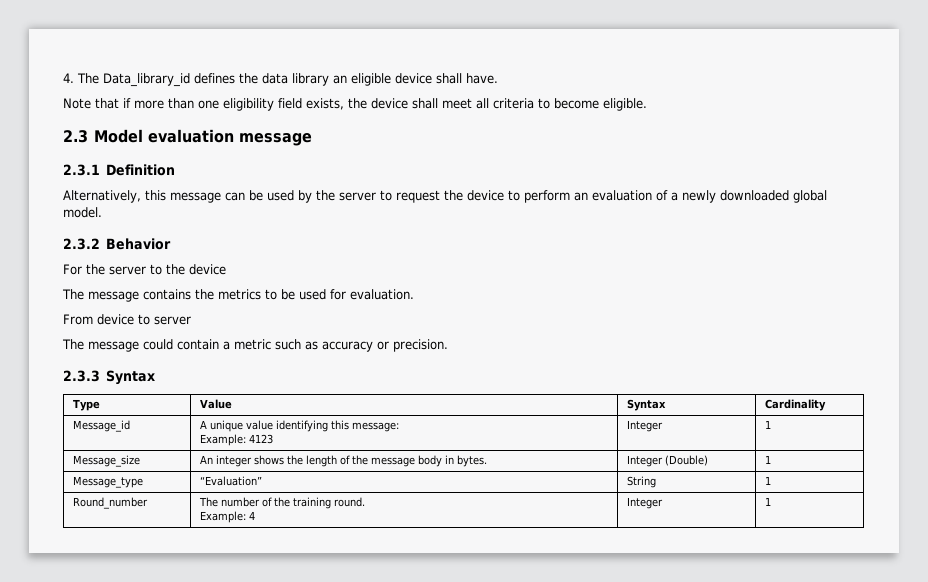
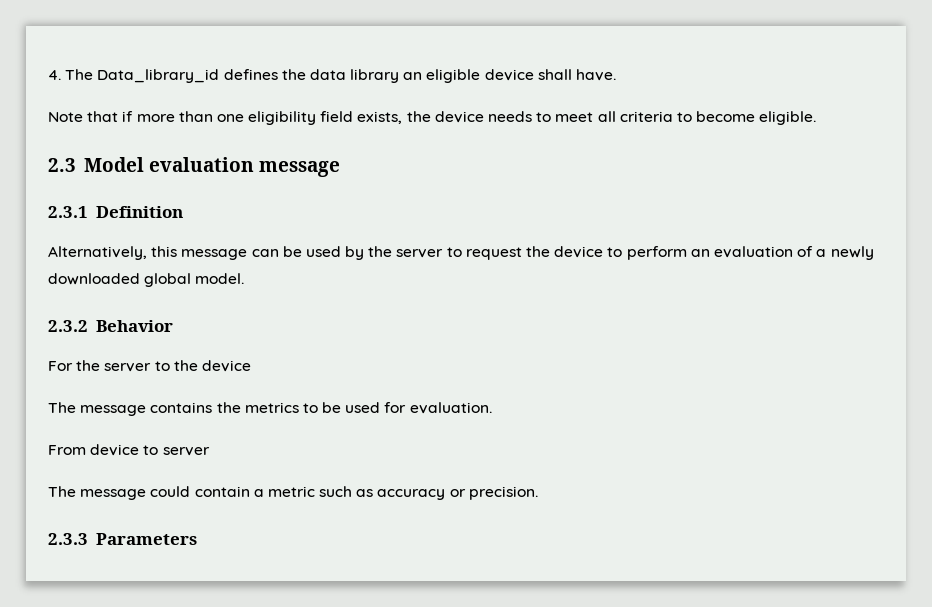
- Note that if more than one eligibility field exists, the device shall meet all criteria to become eligible.
+ Note that if more than one eligibility field exists, the device needs to meet all criteria to become eligible.
- 2.3.3 Syntax
- Type | Value | Syntax | Cardinality
- Message_id | A unique value identifying this message:
- Example: 4123 | Integer | 1
- Message_size | An integer shows the length of the message body in bytes. | Integer (Double) | 1
- Message_type | “Evaluation” | String | 1
- Round_number | The number of the training round.
- Example: 4 | Integer | 1
+ 2.3.3 Parameters

